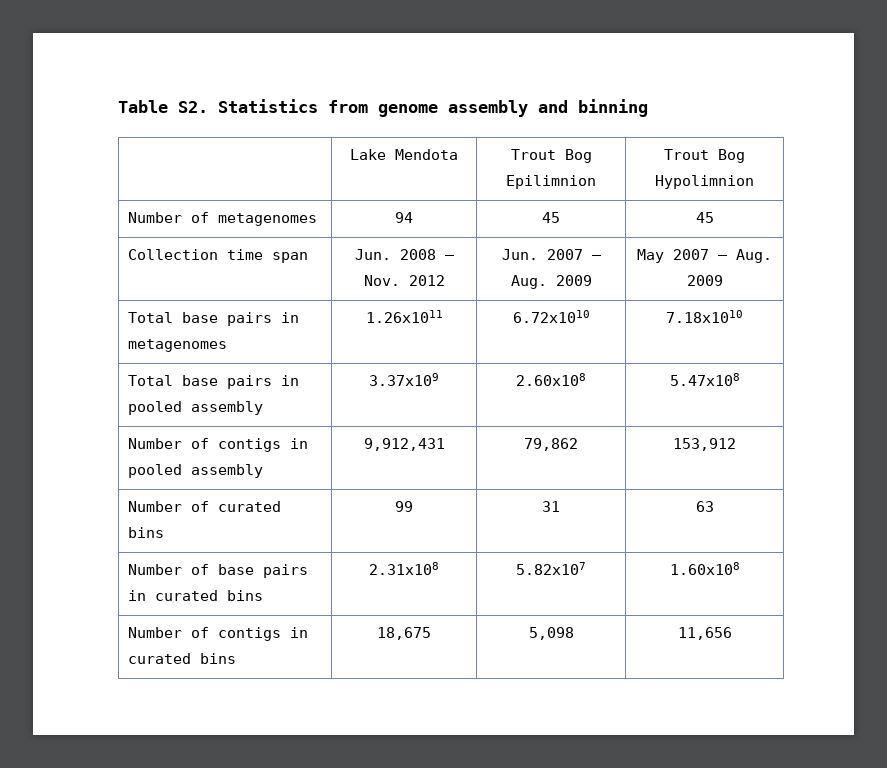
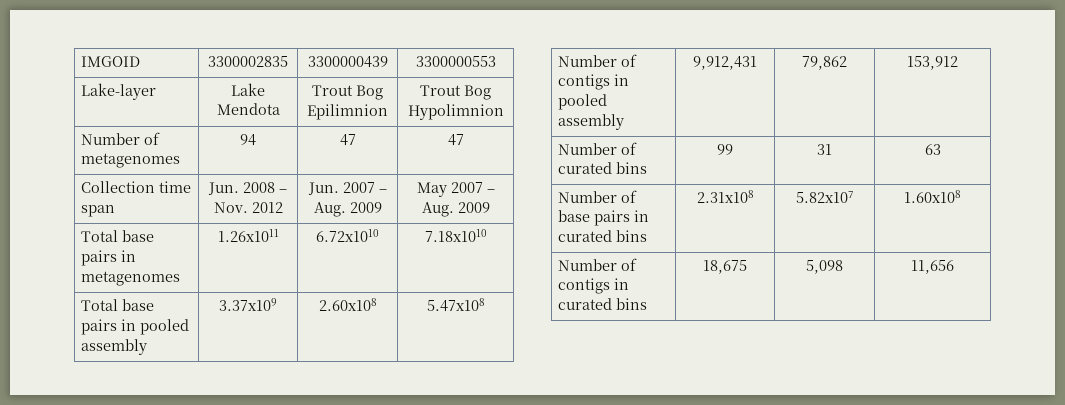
- Table S2. Statistics from genome assembly and binning
- | Lake Mendota | Trout Bog Epilimnion | Trout Bog Hypolimnion
+ IMGOID | 3300002835 | 3300000439 | 3300000553
+ Lake-layer | Lake Mendota | Trout Bog Epilimnion | Trout Bog Hypolimnion
- Number of metagenomes | 94 | 45 | 45
+ Number of metagenomes | 94 | 47 | 47

